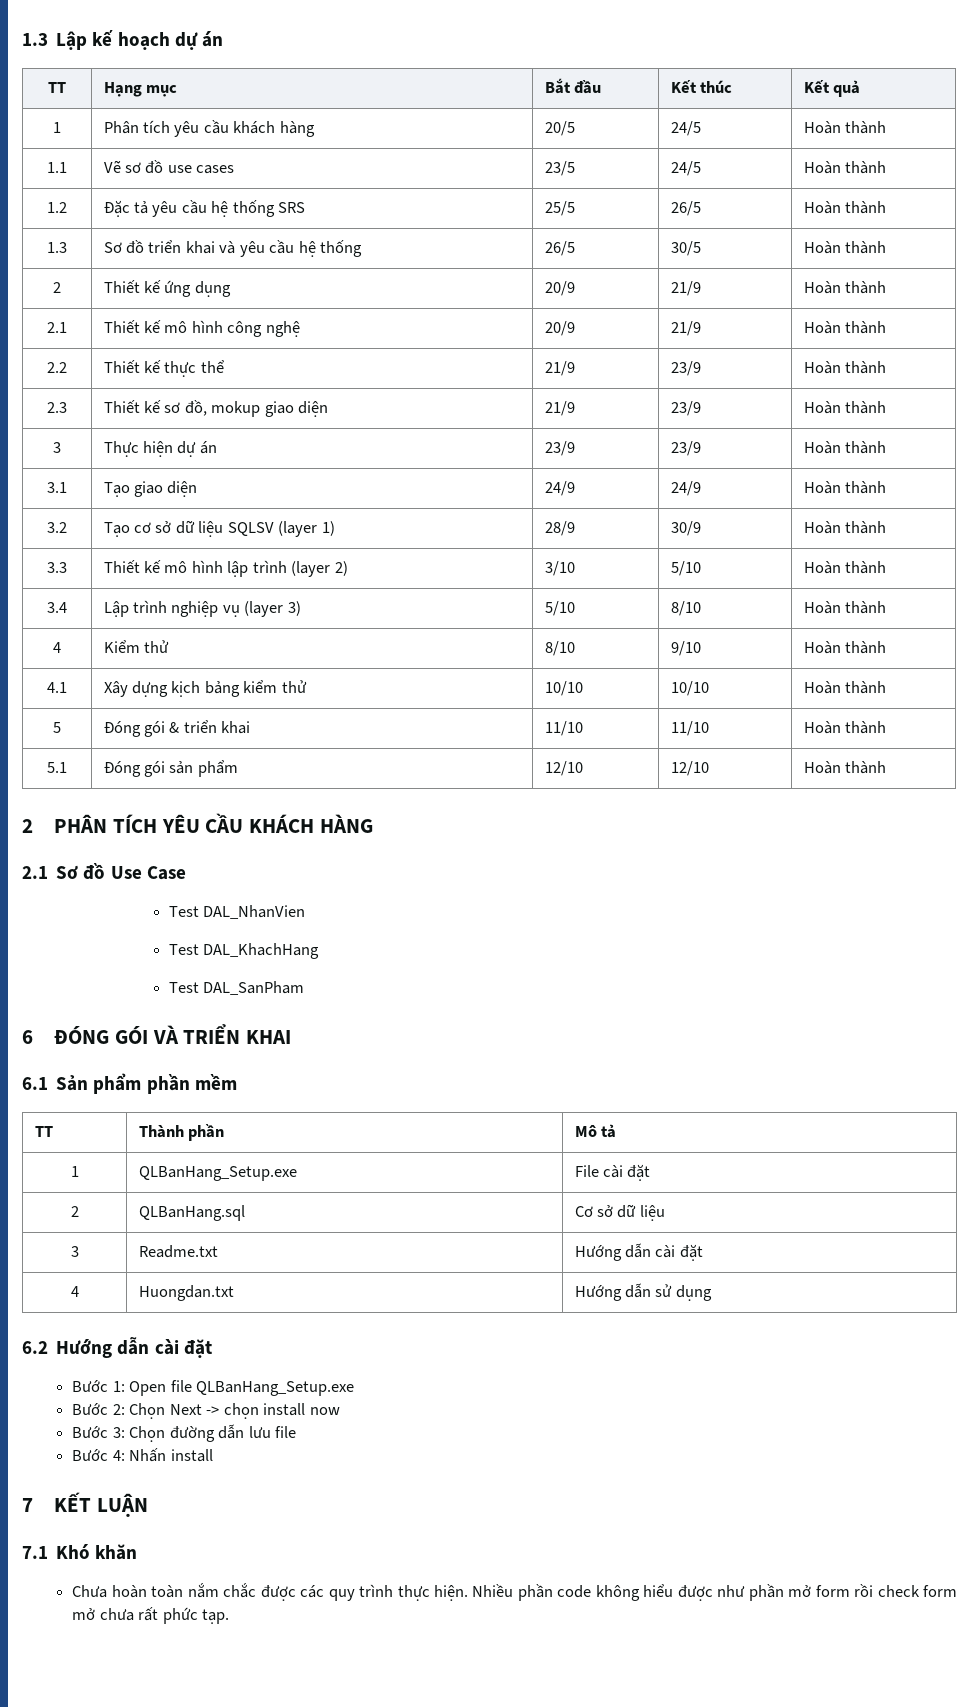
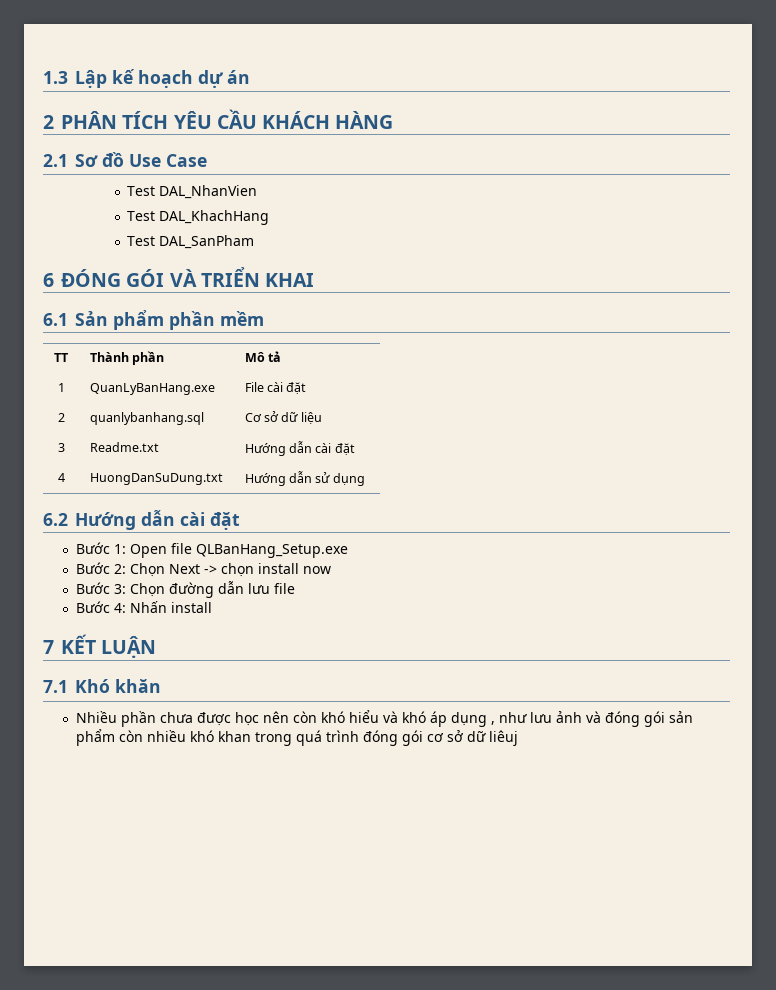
- TT | Hạng mục | Bắt đầu | Kết thúc | Kết quả
- 1 | Phân tích yêu cầu khách hàng | 20/5 | 24/5 | Hoàn thành
- 1.1 | Vẽ sơ đồ use cases | 23/5 | 24/5 | Hoàn thành
- 1.2 | Đặc tả yêu cầu hệ thống SRS | 25/5 | 26/5 | Hoàn thành
- 1.3 | Sơ đồ triển khai và yêu cầu hệ thống | 26/5 | 30/5 | Hoàn thành
- 2 | Thiết kế ứng dụng | 20/9 | 21/9 | Hoàn thành
- 2.1 | Thiết kế mô hình công nghệ | 20/9 | 21/9 | Hoàn thành
- 2.2 | Thiết kế thực thể | 21/9 | 23/9 | Hoàn thành
- 2.3 | Thiết kế sơ đồ, mokup giao diện | 21/9 | 23/9 | Hoàn thành
- 3 | Thực hiện dự án | 23/9 | 23/9 | Hoàn thành
- 3.1 | Tạo giao diện | 24/9 | 24/9 | Hoàn thành
- 3.2 | Tạo cơ sở dữ liệu SQLSV (layer 1) | 28/9 | 30/9 | Hoàn thành
- 3.3 | Thiết kế mô hình lập trình (layer 2) | 3/10 | 5/10 | Hoàn thành
- 3.4 | Lập trình nghiệp vụ (layer 3) | 5/10 | 8/10 | Hoàn thành
- 4 | Kiểm thử | 8/10 | 9/10 | Hoàn thành
- 4.1 | Xây dựng kịch bảng kiểm thử | 10/10 | 10/10 | Hoàn thành
- 5 | Đóng gói & triển khai | 11/10 | 11/10 | Hoàn thành
- 5.1 | Đóng gói sản phẩm | 12/10 | 12/10 | Hoàn thành
- 1 | QLBanHang_Setup.exe | File cài đặt
+ 1 | QuanLyBanHang.exe | File cài đặt
- 2 | QLBanHang.sql | Cơ sở dữ liệu
+ 2 | quanlybanhang.sql | Cơ sở dữ liệu
- 4 | Huongdan.txt | Hướng dẫn sử dụng
+ 4 | HuongDanSuDung.txt | Hướng dẫn sử dụng
- Chưa hoàn toàn nắm chắc được các quy trình thực hiện. Nhiều phần code không hiểu được như phần mở form rồi check form mở chưa rất phức tạp.
+ Nhiều phần chưa được học nên còn khó hiểu và khó áp dụng , như lưu ảnh và đóng gói sản phẩm còn nhiều khó khan trong quá trình đóng gói cơ sở dữ liêuj

